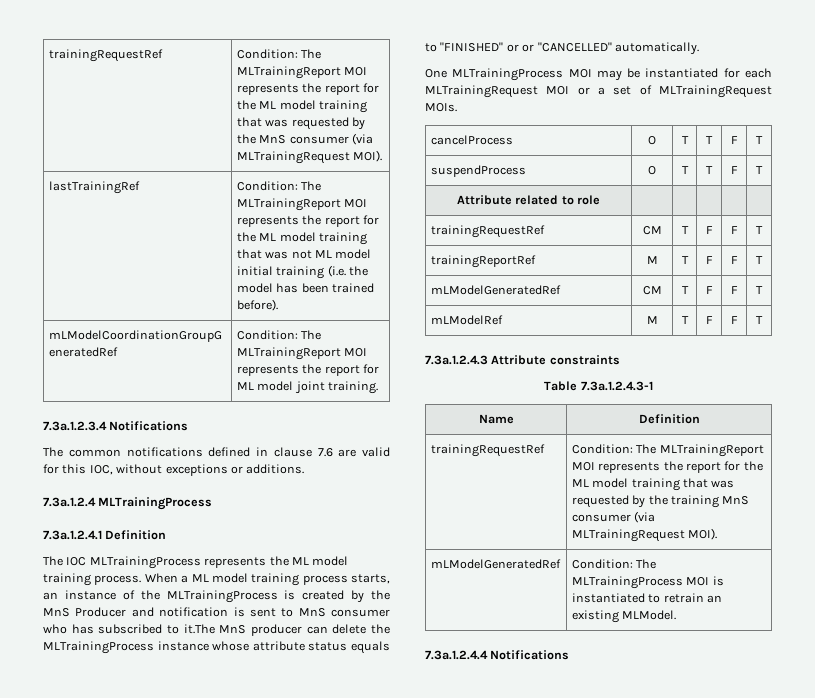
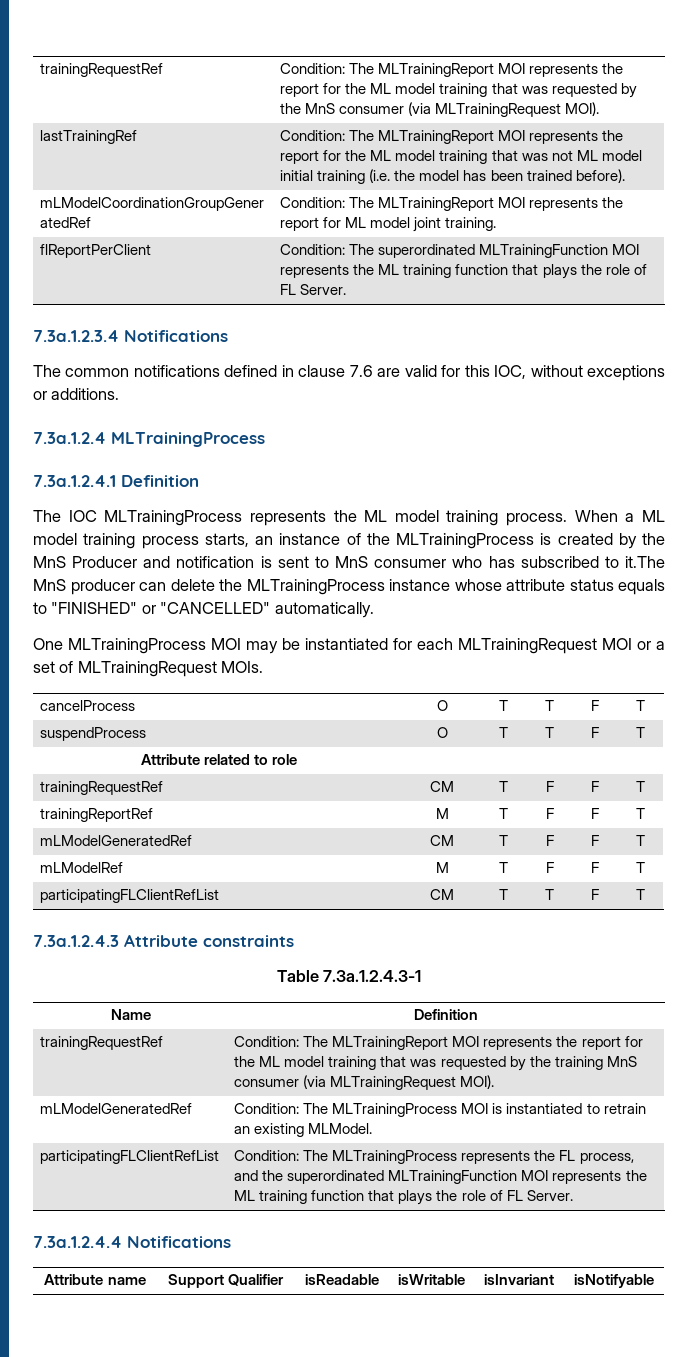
+ flReportPerClient | Condition: The superordinated MLTrainingFunction MOI represents the ML training function that plays the role of FL Server.
- When a ML model training process starts, an instance of the MLTrainingProcess is created by the MnS Producer and notification is sent to MnS consumer who has subscribed to it.The MnS producer can delete the MLTrainingProcess instance whose attribute status equals to "FINISHED" or or "CANCELLED" automatically.
+ When a ML model training process starts, an instance of the MLTrainingProcess is created by the MnS Producer and notification is sent to MnS consumer who has subscribed to it.The MnS producer can delete the MLTrainingProcess instance whose attribute status equals to "FINISHED" or "CANCELLED" automatically.
+ participatingFLClientRefList | CM | T | T | F | T
+ participatingFLClientRefList | Condition: The MLTrainingProcess represents the FL process, and the superordinated MLTrainingFunction MOI represents the ML training function that plays the role of FL Server.
  7.3a.1.2.4.4 Notifications
+ Attribute name | Support Qualifier | isReadable | isWritable | isInvariant | isNotifyable

